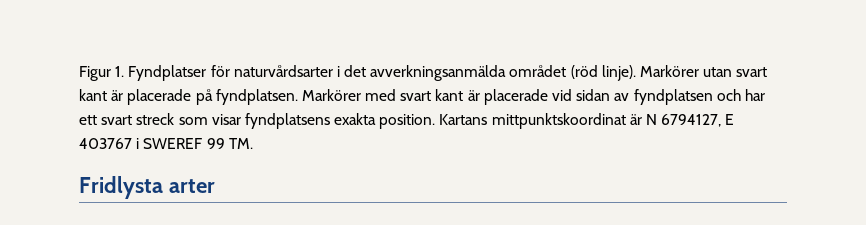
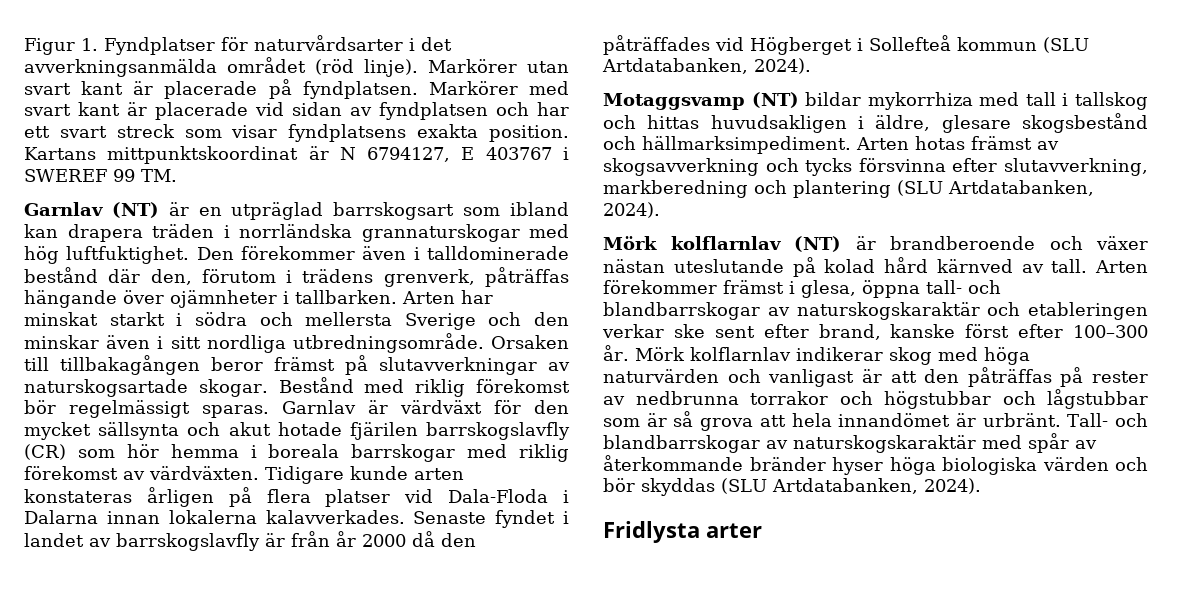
+ Garnlav (NT) är en utpräglad barrskogsart som ibland kan drapera träden i norrländska grannaturskogar med hög luftfuktighet. Den förekommer även i talldominerade bestånd där den, förutom i trädens grenverk, påträffas hängande över ojämnheter i tallbarken. Arten har minskat starkt i södra och mellersta Sverige och den minskar även i sitt nordliga utbredningsområde. Orsaken till tillbakagången beror främst på slutavverkningar av naturskogsartade skogar. Bestånd med riklig förekomst bör regelmässigt sparas. Garnlav är värdväxt för den mycket sällsynta och akut hotade fjärilen barrskogslavfly (CR) som hör hemma i boreala barrskogar med riklig förekomst av värdväxten. Tidigare kunde arten konstateras årligen på flera platser vid Dala-Floda i Dalarna innan lokalerna kalavverkades. Senaste fyndet i landet av barrskogslavfly är från år 2000 då den påträffades vid Högberget i Sollefteå kommun (SLU Artdatabanken, 2024).
+ Motaggsvamp (NT) bildar mykorrhiza med tall i tallskog och hittas huvudsakligen i äldre, glesare skogsbestånd och hällmarksimpediment. Arten hotas främst av skogsavverkning och tycks försvinna efter slutavverkning, markberedning och plantering (SLU Artdatabanken, 2024).
+ Mörk kolflarnlav (NT) är brandberoende och växer nästan uteslutande på kolad hård kärnved av tall. Arten förekommer främst i glesa, öppna tall- och blandbarrskogar av naturskogskaraktär och etableringen verkar ske sent efter brand, kanske först efter 100–300 år. Mörk kolflarnlav indikerar skog med höga naturvärden och vanligast är att den påträffas på rester av nedbrunna torrakor och högstubbar och lågstubbar som är så grova att hela innandömet är urbränt. Tall- och blandbarrskogar av naturskogskaraktär med spår av återkommande bränder hyser höga biologiska värden och bör skyddas (SLU Artdatabanken, 2024).

